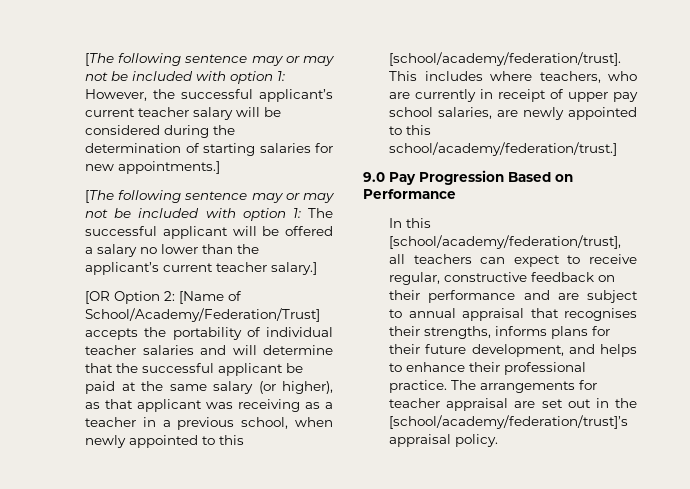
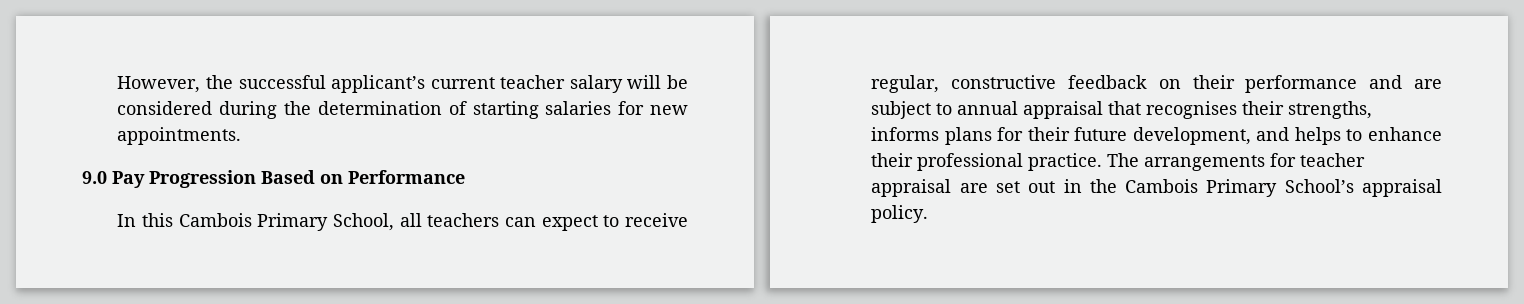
- [The following sentence may or may not be included with option 1: However, the successful applicant’s current teacher salary will be considered during the determination of starting salaries for new appointments.]
- [The following sentence may or may not be included with option 1: The successful applicant will be offered a salary no lower than the applicant’s current teacher salary.]
- [OR Option 2: [Name of School/Academy/Federation/Trust] accepts the portability of individual teacher salaries and will determine that the successful applicant be paid at the same salary (or higher), as that applicant was receiving as a teacher in a previous school, when newly appointed to this [school/academy/federation/trust]. This includes where teachers, who are currently in receipt of upper pay school salaries, are newly appointed to this school/academy/federation/trust.]
+ However, the successful applicant’s current teacher salary will be considered during the determination of starting salaries for new appointments.
- In this [school/academy/federation/trust], all teachers can expect to receive regular, constructive feedback on their performance and are subject to annual appraisal that recognises their strengths, informs plans for their future development, and helps to enhance their professional practice.
+ In this Cambois Primary School, all teachers can expect to receive regular, constructive feedback on their performance and are subject to annual appraisal that recognises their strengths, informs plans for their future development, and helps to enhance their professional practice.
- The arrangements for teacher appraisal are set out in the [school/academy/federation/trust]’s appraisal policy.
+ The arrangements for teacher appraisal are set out in the Cambois Primary School’s appraisal policy.

